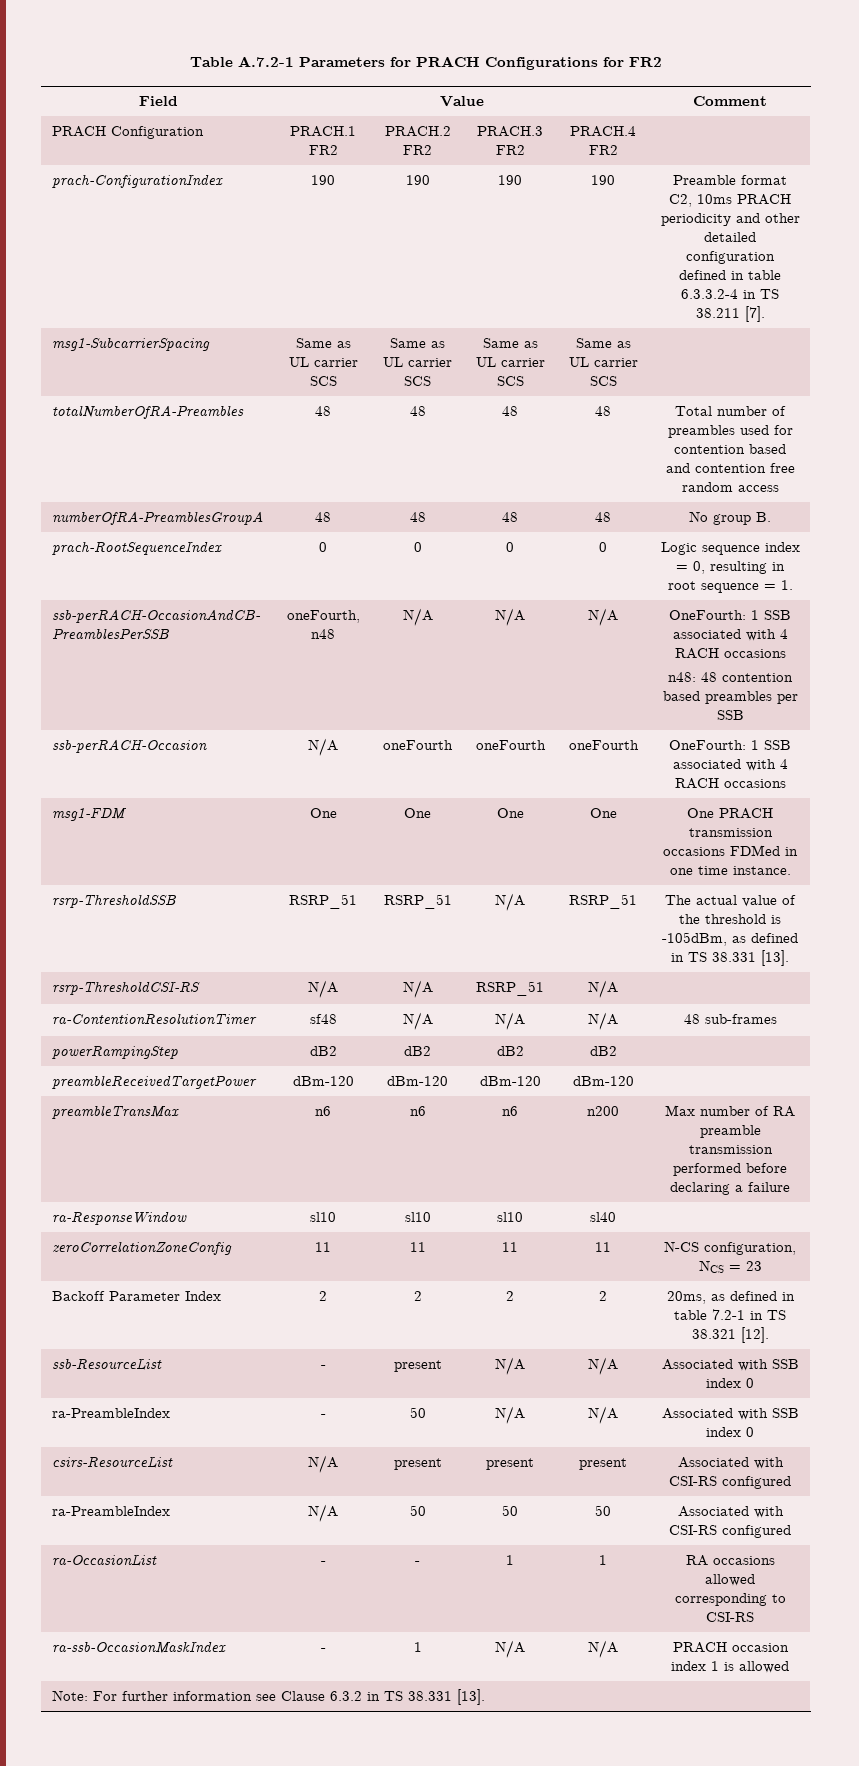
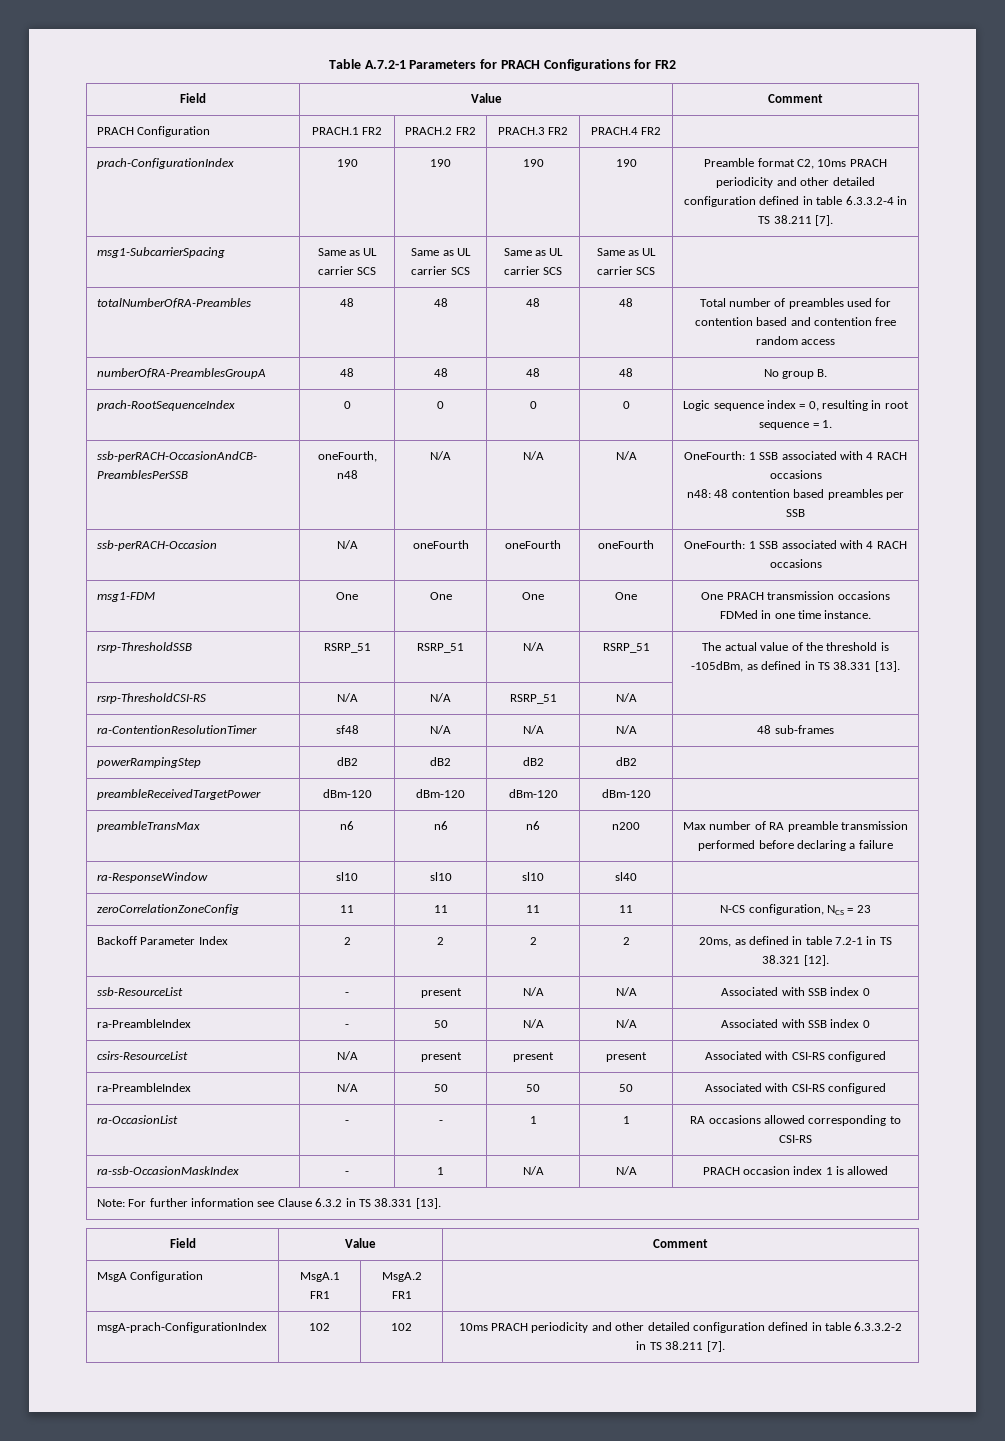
  Note: For further information see Clause 6.3.2 in TS 38.331 [13].
+ Field | Value | Comment
+ MsgA Configuration | MsgA.1 FR1 | MsgA.2 FR1 |
+ msgA-prach-ConfigurationIndex | 102 | 102 | 10ms PRACH periodicity and other detailed configuration defined in table 6.3.3.2-2 in TS 38.211 [7].

